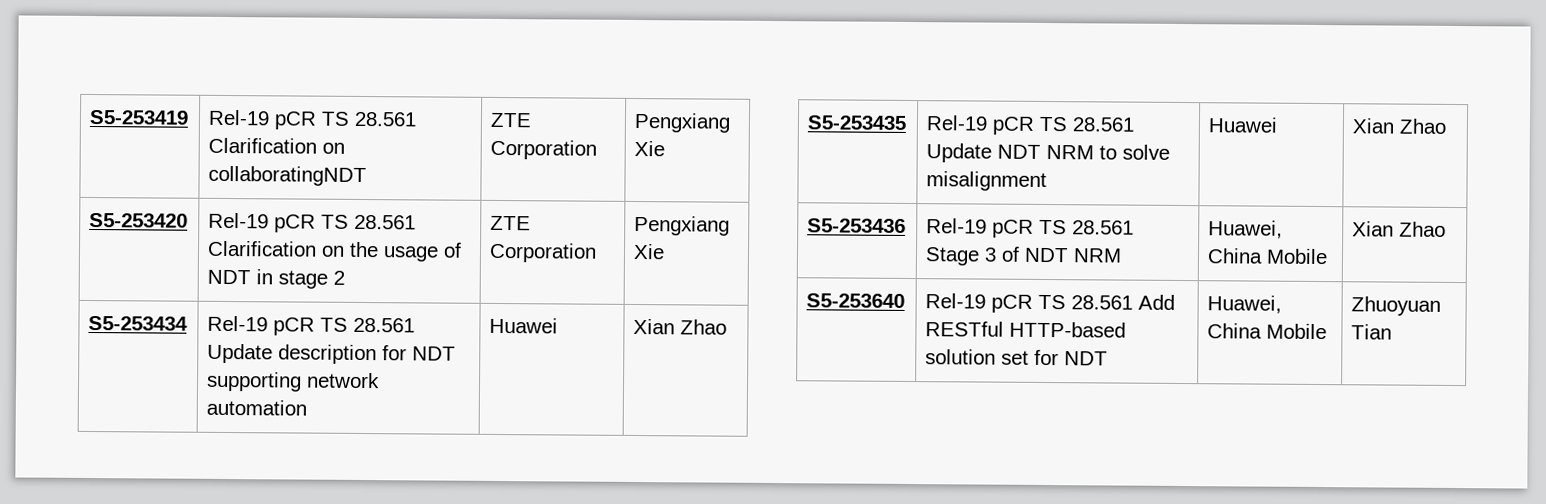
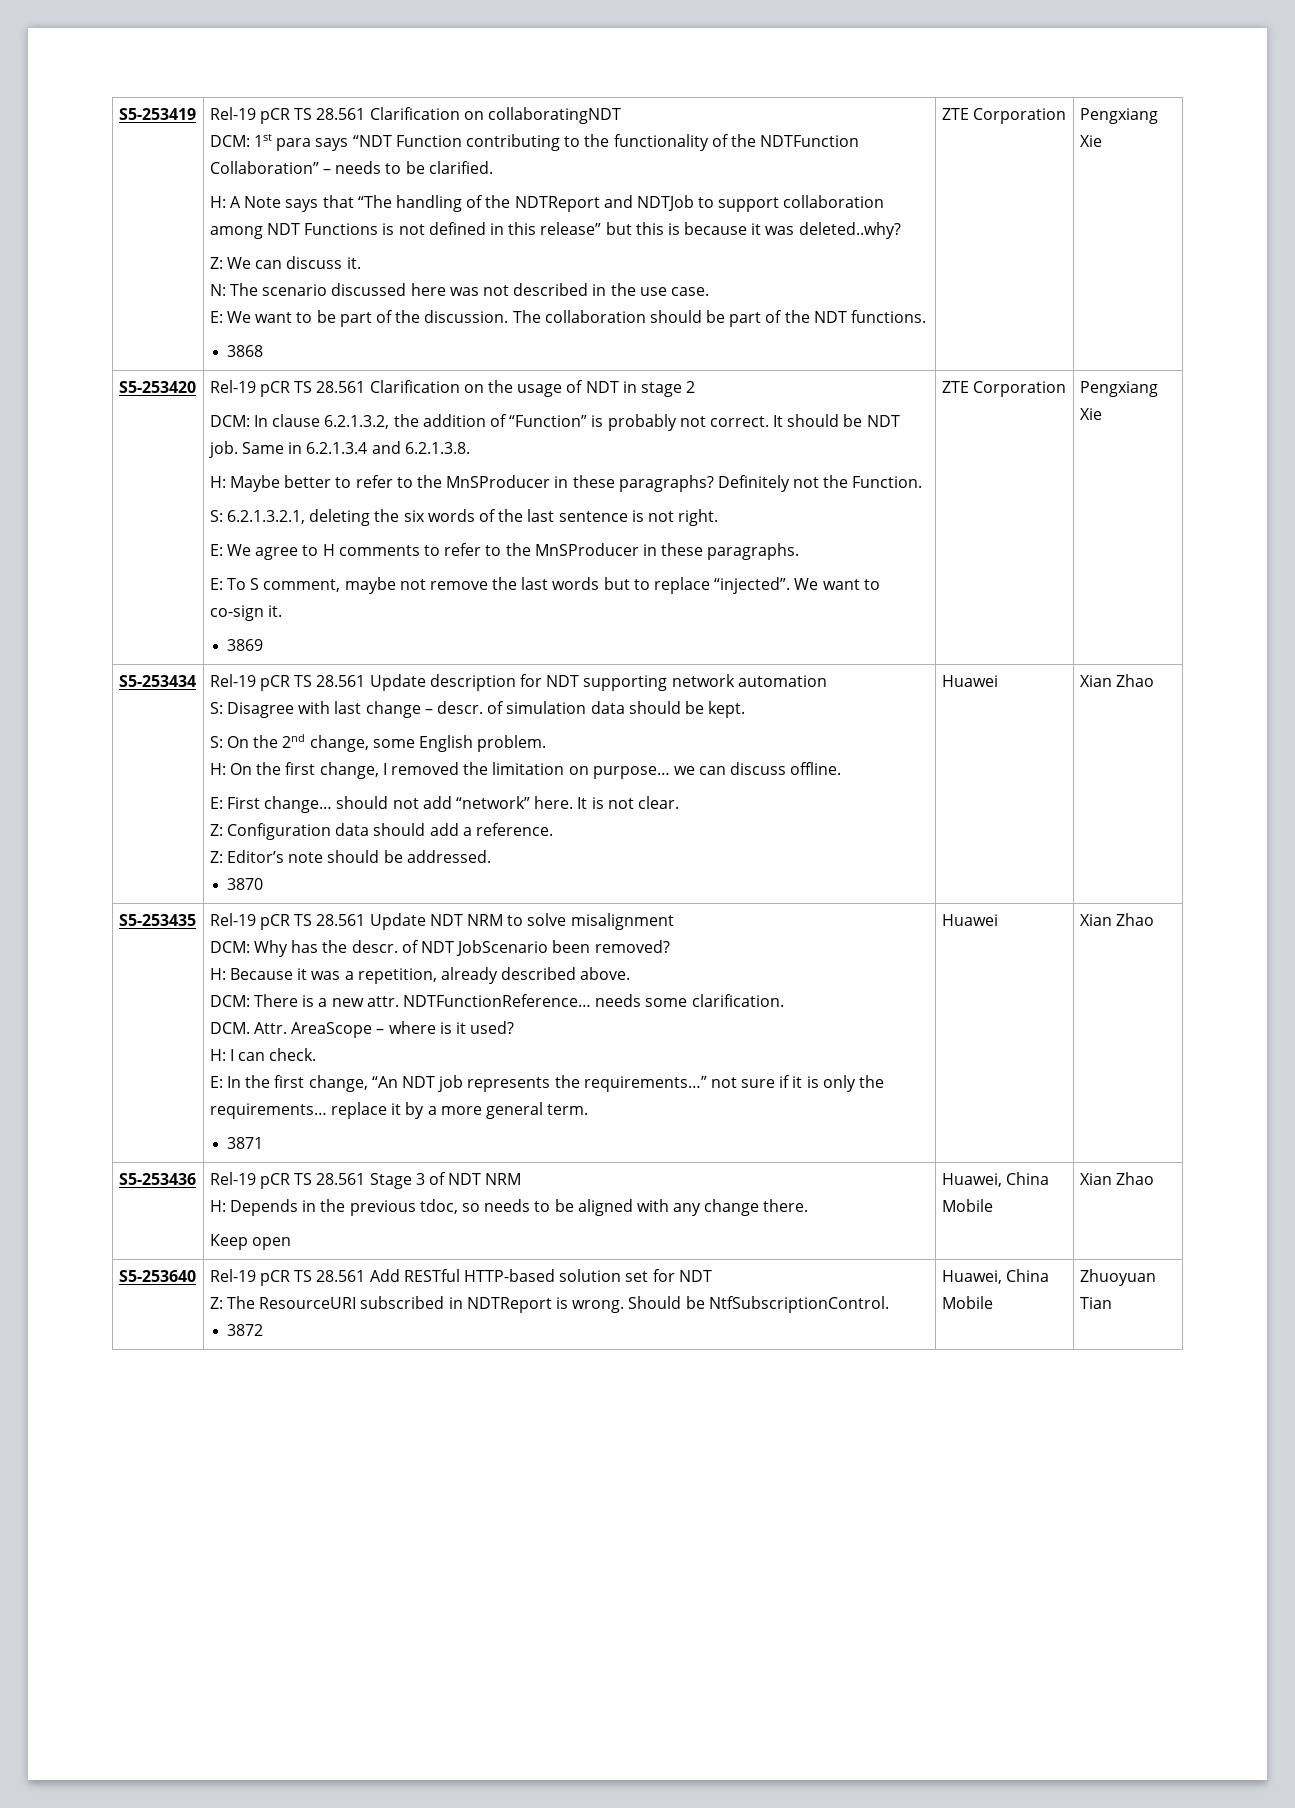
+ DCM: 1st para says “NDT Function contributing to the functionality of the NDTFunction Collaboration” – needs to be clarified.
+ H: A Note says that “The handling of the NDTReport and NDTJob to support collaboration among NDT Functions is not defined in this release” but this is because it was deleted..why?
+ Z: We can discuss it.
+ N: The scenario discussed here was not described in the use case.
+ E: We want to be part of the discussion. The collaboration should be part of the NDT functions.
+ 3868
+ DCM: In clause 6.2.1.3.2, the addition of “Function” is probably not correct. It should be NDT job. Same in 6.2.1.3.4 and 6.2.1.3.8.
+ H: Maybe better to refer to the MnSProducer in these paragraphs? Definitely not the Function.
+ S: 6.2.1.3.2.1, deleting the six words of the last sentence is not right.
+ E: We agree to H comments to refer to the MnSProducer in these paragraphs.
+ E: To S comment, maybe not remove the last words but to replace “injected”. We want to co-sign it.
+ 3869
+ S: Disagree with last change – descr. of simulation data should be kept.
+ S: On the 2nd change, some English problem.
+ H: On the first change, I removed the limitation on purpose… we can discuss offline.
+ E: First change… should not add “network” here. It is not clear.
+ Z: Configuration data should add a reference.
+ Z: Editor’s note should be addressed.
+ 3870
+ DCM: Why has the descr. of NDT JobScenario been removed?
+ H: Because it was a repetition, already described above.
+ DCM: There is a new attr. NDTFunctionReference… needs some clarification.
+ DCM. Attr. AreaScope – where is it used?
+ H: I can check.
+ E: In the first change, “An NDT job represents the requirements…” not sure if it is only the requirements… replace it by a more general term.
+ 3871
- S5-253436 | Rel-19 pCR TS 28.561 Stage 3 of NDT NRM | Huawei, China Mobile | Xian Zhao
+ S5-253436 | Rel-19 pCR TS 28.561 Stage 3 of NDT NRM
+ H: Depends in the previous tdoc, so needs to be aligned with any change there.
+ Keep open | Huawei, China Mobile | Xian Zhao
- S5-253640 | Rel-19 pCR TS 28.561 Add RESTful HTTP-based solution set for NDT | Huawei, China Mobile | Zhuoyuan Tian
+ S5-253640 | Rel-19 pCR TS 28.561 Add RESTful HTTP-based solution set for NDT
+ Z: The ResourceURI subscribed in NDTReport is wrong. Should be NtfSubscriptionControl.
+ 3872 | Huawei, China Mobile | Zhuoyuan Tian

